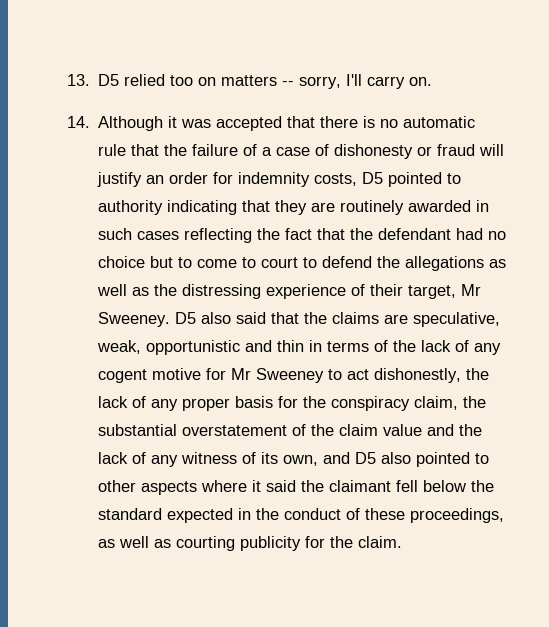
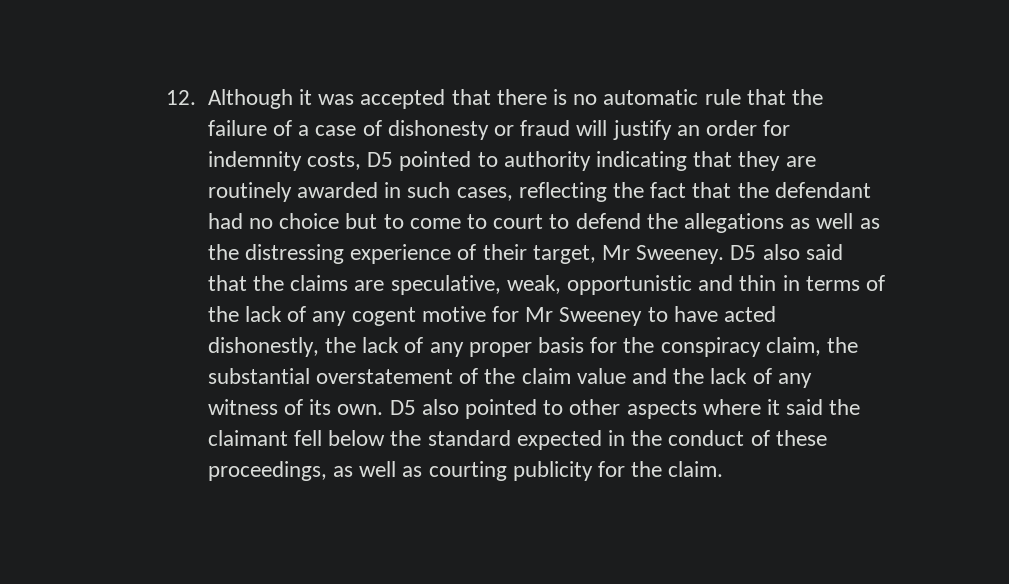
- 13. D5 relied too on matters -- sorry, I'll carry on.
- 14. Although it was accepted that there is no automatic rule that the failure of a case of dishonesty or fraud will justify an order for indemnity costs, D5 pointed to authority indicating that they are routinely awarded in such cases reflecting the fact that the defendant had no choice but to come to court to defend the allegations as well as the distressing experience of their target, Mr Sweeney.
+ 12. Although it was accepted that there is no automatic rule that the failure of a case of dishonesty or fraud will justify an order for indemnity costs, D5 pointed to authority indicating that they are routinely awarded in such cases, reflecting the fact that the defendant had no choice but to come to court to defend the allegations as well as the distressing experience of their target, Mr Sweeney.
- D5 also said that the claims are speculative, weak, opportunistic and thin in terms of the lack of any cogent motive for Mr Sweeney to act dishonestly, the lack of any proper basis for the conspiracy claim, the substantial overstatement of the claim value and the lack of any witness of its own, and D5 also pointed to other aspects where it said the claimant fell below the standard expected in the conduct of these proceedings, as well as courting publicity for the claim.
+ D5 also said that the claims are speculative, weak, opportunistic and thin in terms of the lack of any cogent motive for Mr Sweeney to have acted dishonestly, the lack of any proper basis for the conspiracy claim, the substantial overstatement of the claim value and the lack of any witness of its own. D5 also pointed to other aspects where it said the claimant fell below the standard expected in the conduct of these proceedings, as well as courting publicity for the claim.

